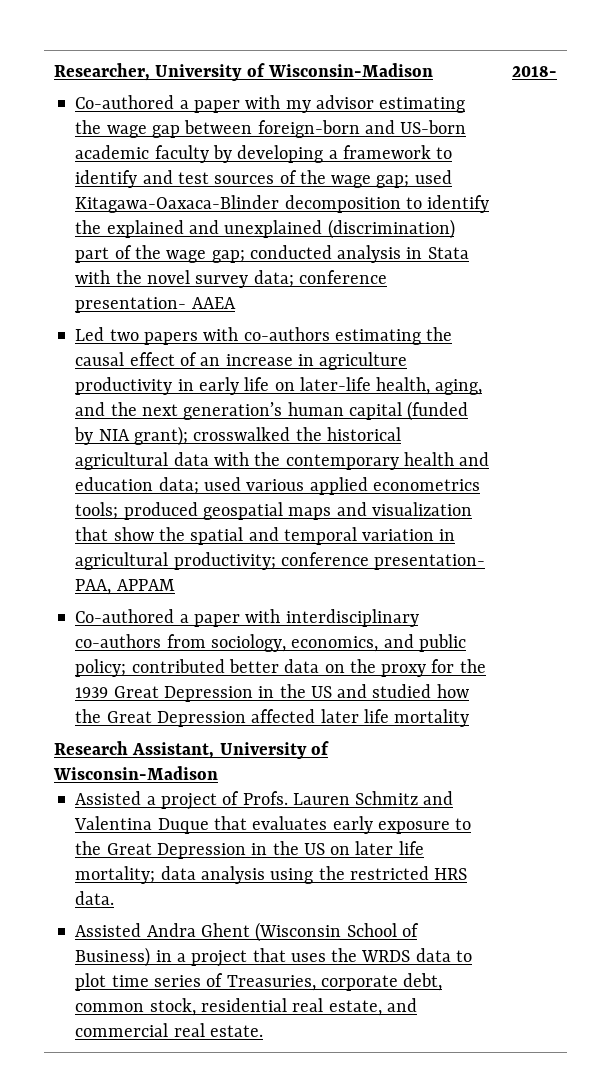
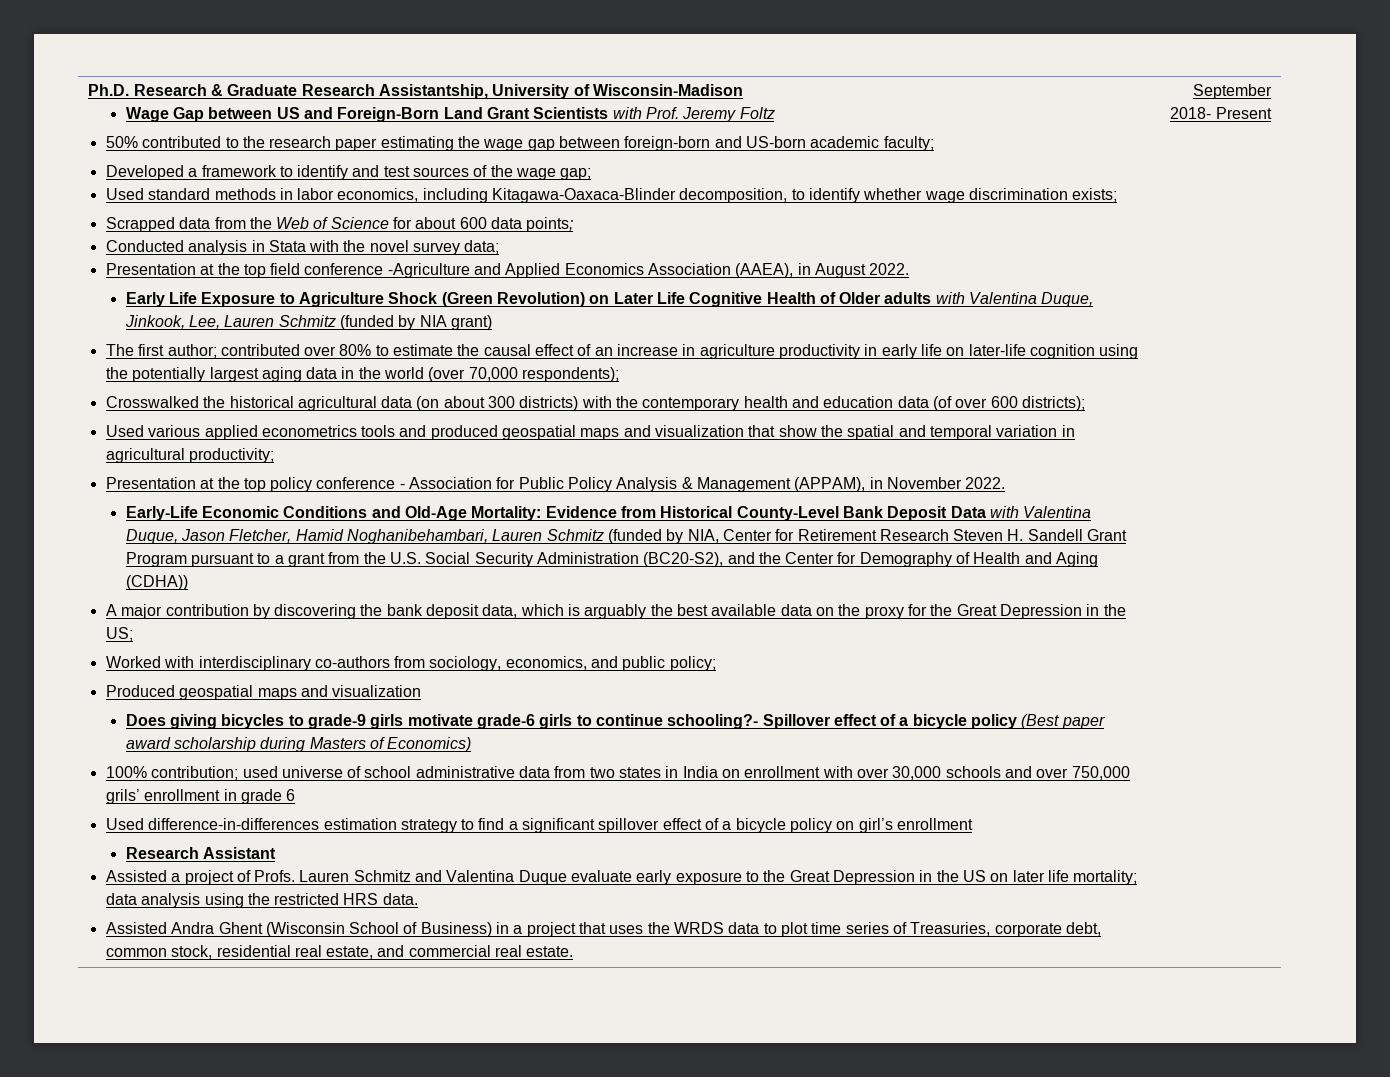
- Researcher, University of Wisconsin-Madison
- Co-authored a paper with my advisor estimating the wage gap between foreign-born and US-born academic faculty by developing a framework to identify and test sources of the wage gap; used Kitagawa-Oaxaca-Blinder decomposition to identify the explained and unexplained (discrimination) part of the wage gap; conducted analysis in Stata with the novel survey data; conference presentation- AAEA
- Led two papers with co-authors estimating the causal effect of an increase in agriculture productivity in early life on later-life health, aging, and the next generation’s human capital (funded by NIA grant); crosswalked the historical agricultural data with the contemporary health and education data; used various applied econometrics tools; produced geospatial maps and visualization that show the spatial and temporal variation in agricultural productivity; conference presentation- PAA, APPAM
- Co-authored a paper with interdisciplinary co-authors from sociology, economics, and public policy; contributed better data on the proxy for the 1939 Great Depression in the US and studied how the Great Depression affected later life mortality
- Research Assistant, University of Wisconsin-Madison
+ Ph.D. Research & Graduate Research Assistantship, University of Wisconsin-Madison
+ Wage Gap between US and Foreign-Born Land Grant Scientists with Prof. Jeremy Foltz
+ 50% contributed to the research paper estimating the wage gap between foreign-born and US-born academic faculty;
+ Developed a framework to identify and test sources of the wage gap;
+ Used standard methods in labor economics, including Kitagawa-Oaxaca-Blinder decomposition, to identify whether wage discrimination exists;
+ Scrapped data from the Web of Science for about 600 data points;
+ Conducted analysis in Stata with the novel survey data;
+ Presentation at the top field conference -Agriculture and Applied Economics Association (AAEA), in August 2022.
+ Early Life Exposure to Agriculture Shock (Green Revolution) on Later Life Cognitive Health of Older adults with Valentina Duque, Jinkook, Lee, Lauren Schmitz (funded by NIA grant)
+ The first author; contributed over 80% to estimate the causal effect of an increase in agriculture productivity in early life on later-life cognition using the potentially largest aging data in the world (over 70,000 respondents);
+ Crosswalked the historical agricultural data (on about 300 districts) with the contemporary health and education data (of over 600 districts);
+ Used various applied econometrics tools and produced geospatial maps and visualization that show the spatial and temporal variation in agricultural productivity;
+ Presentation at the top policy conference - Association for Public Policy Analysis & Management (APPAM), in November 2022.
+ Early-Life Economic Conditions and Old-Age Mortality: Evidence from Historical County-Level Bank Deposit Data with Valentina Duque, Jason Fletcher, Hamid Noghanibehambari, Lauren Schmitz (funded by NIA, Center for Retirement Research Steven H. Sandell Grant Program pursuant to a grant from the U.S. Social Security Administration (BC20-S2), and the Center for Demography of Health and Aging (CDHA))
+ A major contribution by discovering the bank deposit data, which is arguably the best available data on the proxy for the Great Depression in the US;
+ Worked with interdisciplinary co-authors from sociology, economics, and public policy;
+ Produced geospatial maps and visualization
+ Does giving bicycles to grade-9 girls motivate grade-6 girls to continue schooling?- Spillover effect of a bicycle policy (Best paper award scholarship during Masters of Economics)
+ 100% contribution; used universe of school administrative data from two states in India on enrollment with over 30,000 schools and over 750,000 grils’ enrollment in grade 6
+ Used difference-in-differences estimation strategy to find a significant spillover effect of a bicycle policy on girl’s enrollment
+ Research Assistant
- Lauren Schmitz and Valentina Duque that evaluates early exposure to the Great Depression in the US on later life mortality; data analysis using the restricted HRS data.
+ Lauren Schmitz and Valentina Duque evaluate early exposure to the Great Depression in the US on later life mortality; data analysis using the restricted HRS data.
- 2018-
+ September 2018- Present

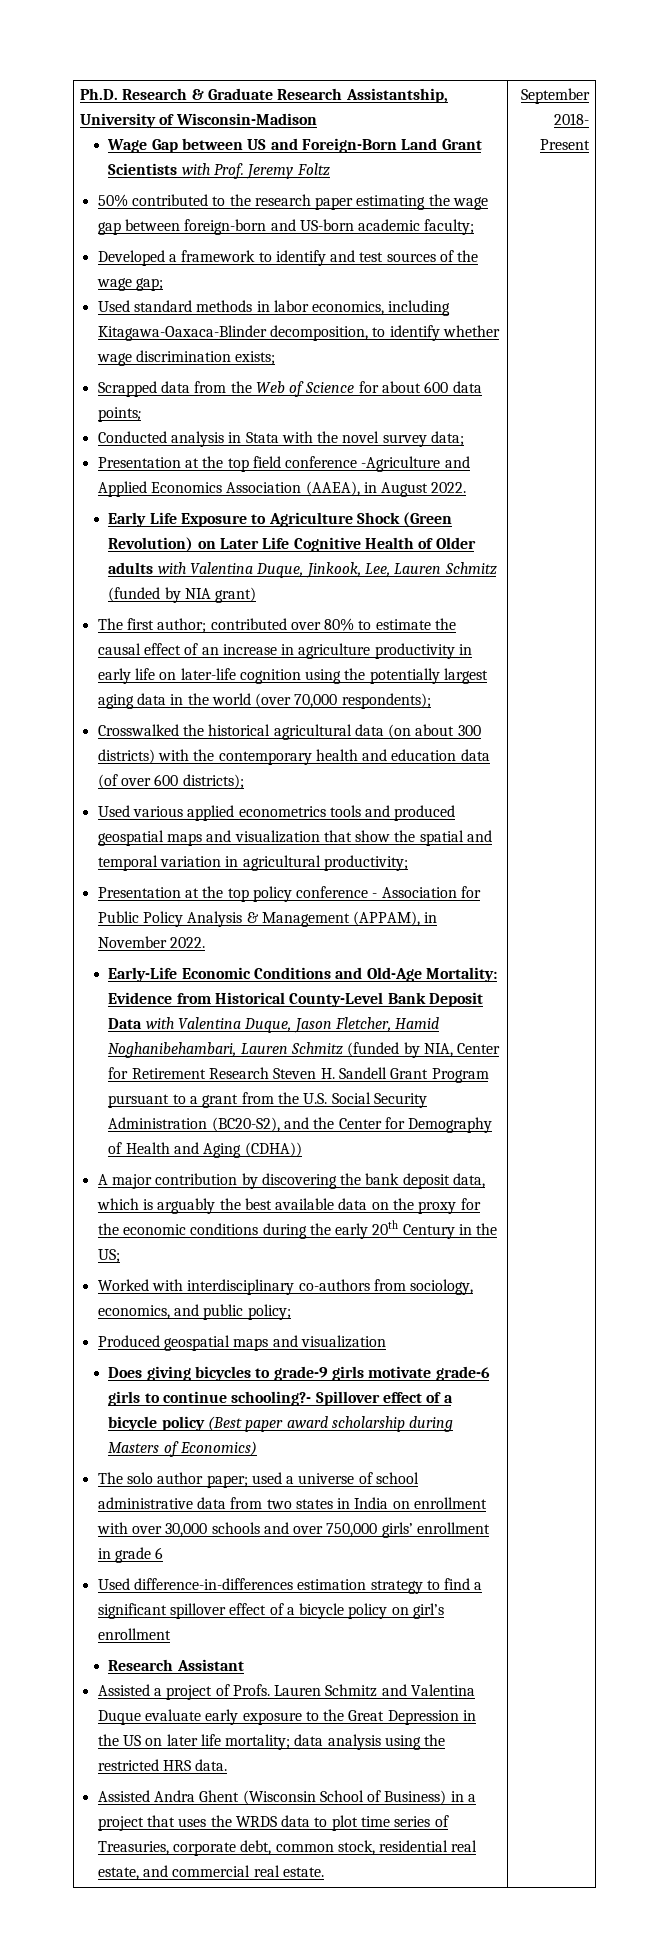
- A major contribution by discovering the bank deposit data, which is arguably the best available data on the proxy for the Great Depression in the US;
+ A major contribution by discovering the bank deposit data, which is arguably the best available data on the proxy for the economic conditions during the early 20th Century in the US;
- 100% contribution; used universe of school administrative data from two states in India on enrollment with over 30,000 schools and over 750,000 grils’ enrollment in grade 6
+ The solo author paper; used a universe of school administrative data from two states in India on enrollment with over 30,000 schools and over 750,000 girls’ enrollment in grade 6

